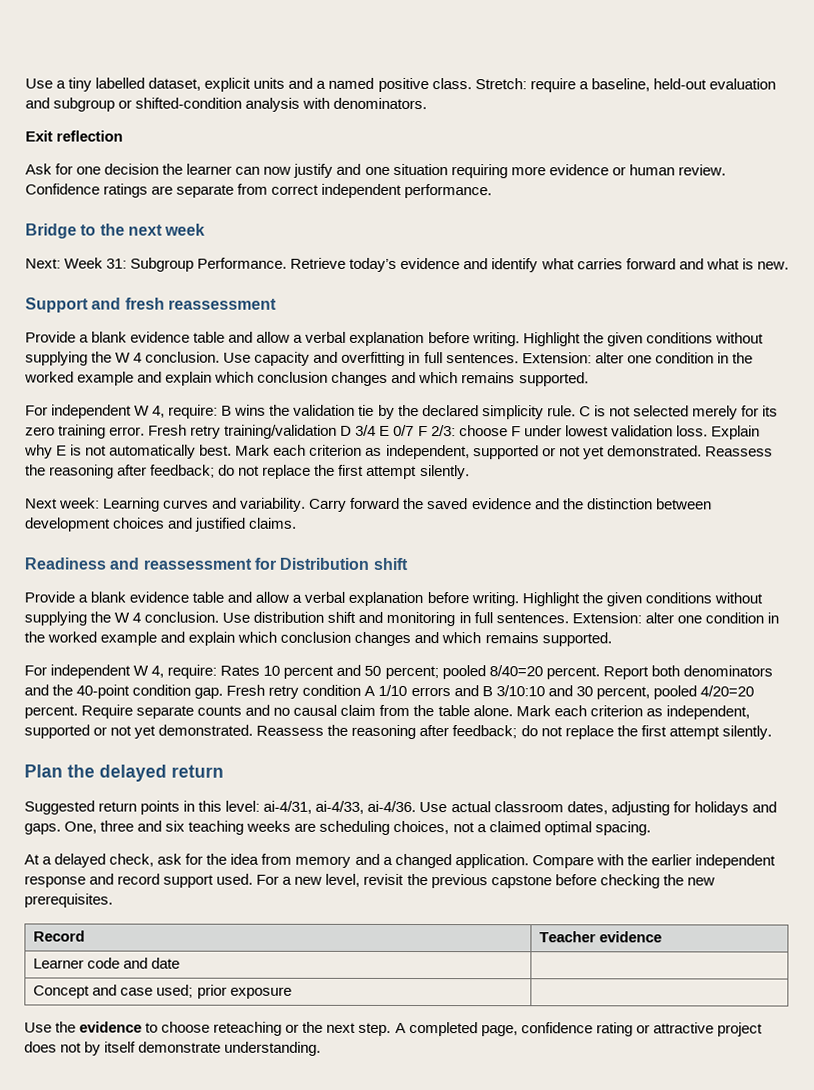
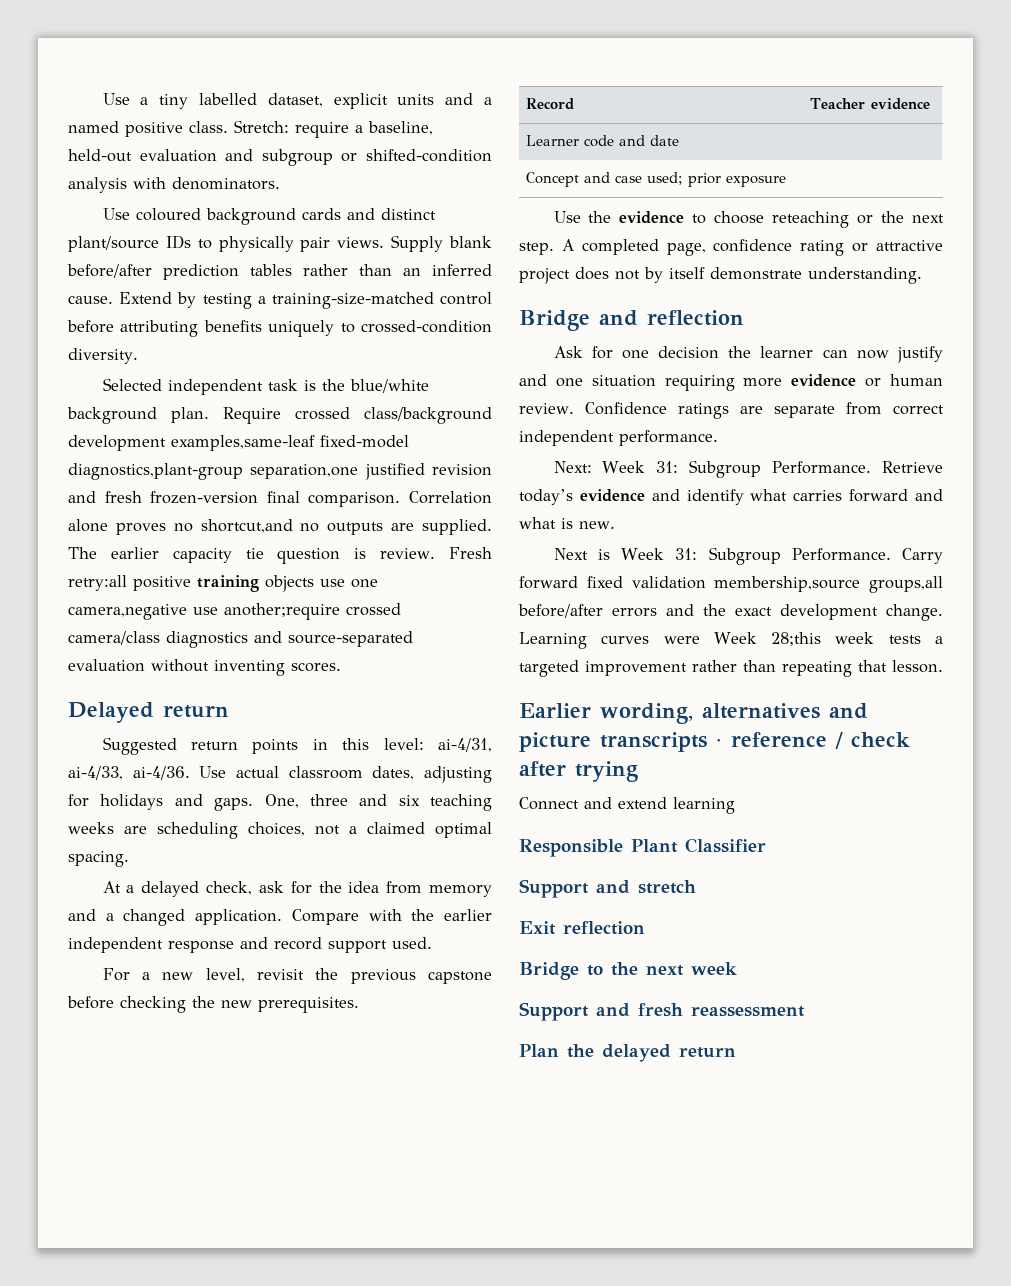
- Exit reflection
- Ask for one decision the learner can now justify and one situation requiring more evidence or human review. Confidence ratings are separate from correct independent performance.
- Bridge to the next week
- Next: Week 31: Subgroup Performance. Retrieve today’s evidence and identify what carries forward and what is new.
- Support and fresh reassessment
- Provide a blank evidence table and allow a verbal explanation before writing. Highlight the given conditions without supplying the W 4 conclusion. Use capacity and overfitting in full sentences. Extension: alter one condition in the worked example and explain which conclusion changes and which remains supported.
- For independent W 4, require: B wins the validation tie by the declared simplicity rule. C is not selected merely for its zero training error. Fresh retry training/validation D 3/4 E 0/7 F 2/3: choose F under lowest validation loss. Explain why E is not automatically best. Mark each criterion as independent, supported or not yet demonstrated. Reassess the reasoning after feedback; do not replace the first attempt silently.
- Next week: Learning curves and variability. Carry forward the saved evidence and the distinction between development choices and justified claims.
- Readiness and reassessment for Distribution shift
- Provide a blank evidence table and allow a verbal explanation before writing. Highlight the given conditions without supplying the W 4 conclusion. Use distribution shift and monitoring in full sentences. Extension: alter one condition in the worked example and explain which conclusion changes and which remains supported.
- For independent W 4, require: Rates 10 percent and 50 percent; pooled 8/40=20 percent. Report both denominators and the 40-point condition gap. Fresh retry condition A 1/10 errors and B 3/10:10 and 30 percent, pooled 4/20=20 percent. Require separate counts and no causal claim from the table alone. Mark each criterion as independent, supported or not yet demonstrated. Reassess the reasoning after feedback; do not replace the first attempt silently.
- Plan the delayed return
+ Use coloured background cards and distinct plant/source IDs to physically pair views. Supply blank before/after prediction tables rather than an inferred cause. Extend by testing a training-size-matched control before attributing benefits uniquely to crossed-condition diversity.
+ Selected independent task is the blue/white background plan. Require crossed class/background development examples,same-leaf fixed-model diagnostics,plant-group separation,one justified revision and fresh frozen-version final comparison. Correlation alone proves no shortcut,and no outputs are supplied. The earlier capacity tie question is review. Fresh retry:all positive training objects use one camera,negative use another;require crossed camera/class diagnostics and source-separated evaluation without inventing scores.
+ Delayed return
- Compare with the earlier independent response and record support used. For a new level, revisit the previous capstone before checking the new prerequisites.
+ Compare with the earlier independent response and record support used.
+ For a new level, revisit the previous capstone before checking the new prerequisites.
+ Bridge and reflection
+ Ask for one decision the learner can now justify and one situation requiring more evidence or human review. Confidence ratings are separate from correct independent performance.
+ Next: Week 31: Subgroup Performance. Retrieve today’s evidence and identify what carries forward and what is new.
+ Next is Week 31: Subgroup Performance. Carry forward fixed validation membership,source groups,all before/after errors and the exact development change. Learning curves were Week 28;this week tests a targeted improvement rather than repeating that lesson.
+ Earlier wording, alternatives and picture transcripts · reference / check after trying
+ Connect and extend learning
+ Responsible Plant Classifier
+ Support and stretch
+ Exit reflection
+ Bridge to the next week
+ Support and fresh reassessment
+ Plan the delayed return

